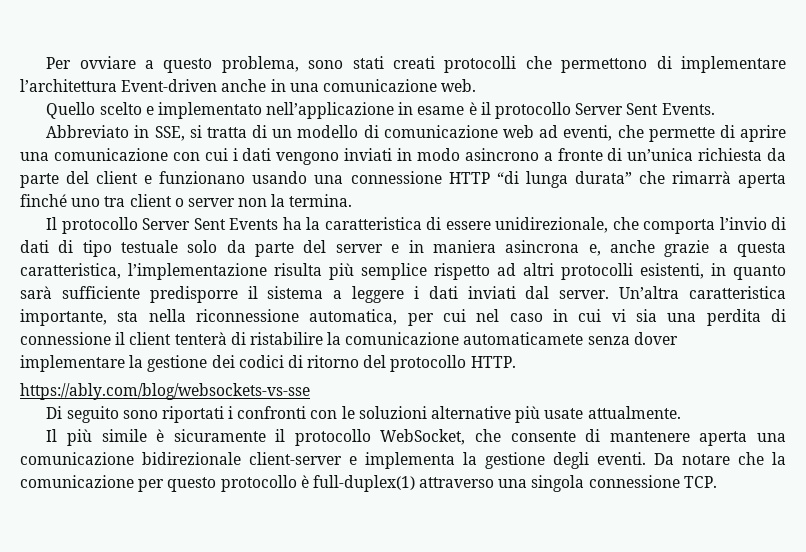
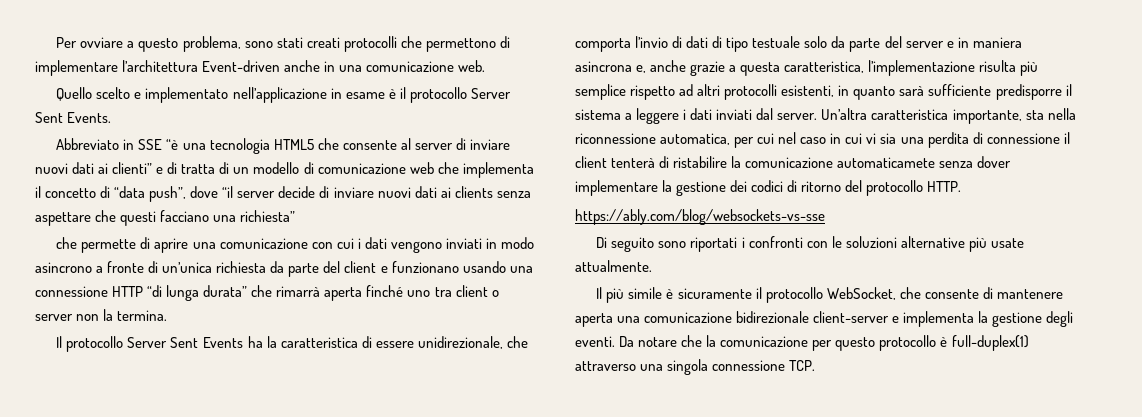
- Abbreviato in SSE, si tratta di un modello di comunicazione web ad eventi, che permette di aprire una comunicazione con cui i dati vengono inviati in modo asincrono a fronte di un’unica richiesta da parte del client e funzionano usando una connessione HTTP “di lunga durata” che rimarrà aperta finché uno tra client o server non la termina.
+ Abbreviato in SSE “è una tecnologia HTML5 che consente al server di inviare nuovi dati ai clienti” e di tratta di un modello di comunicazione web che implementa il concetto di “data push”, dove “il server decide di inviare nuovi dati ai clients senza aspettare che questi facciano una richiesta”
+ che permette di aprire una comunicazione con cui i dati vengono inviati in modo asincrono a fronte di un’unica richiesta da parte del client e funzionano usando una connessione HTTP “di lunga durata” che rimarrà aperta finché uno tra client o server non la termina.

